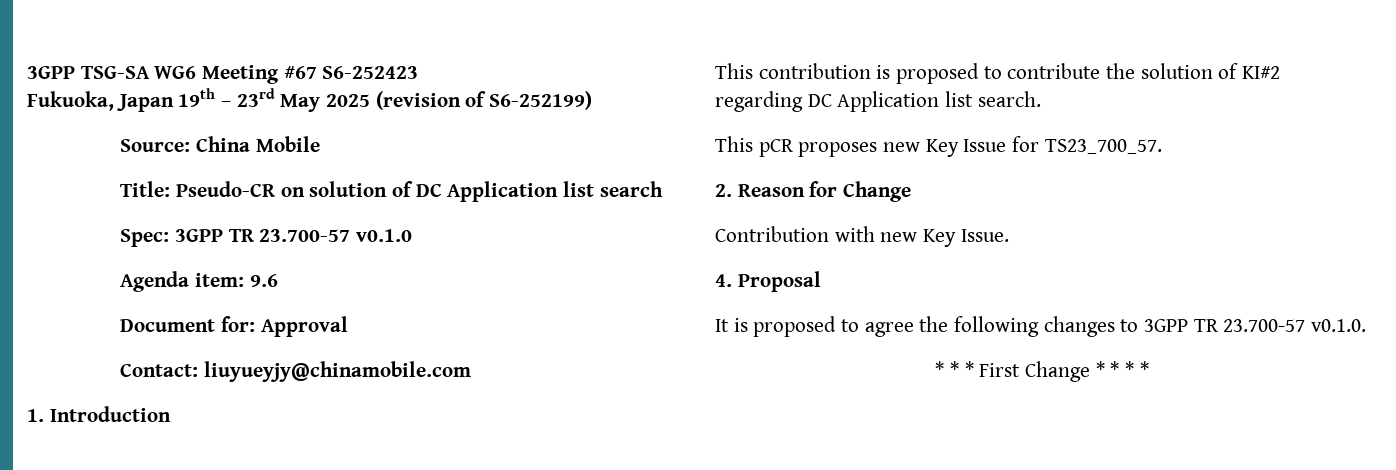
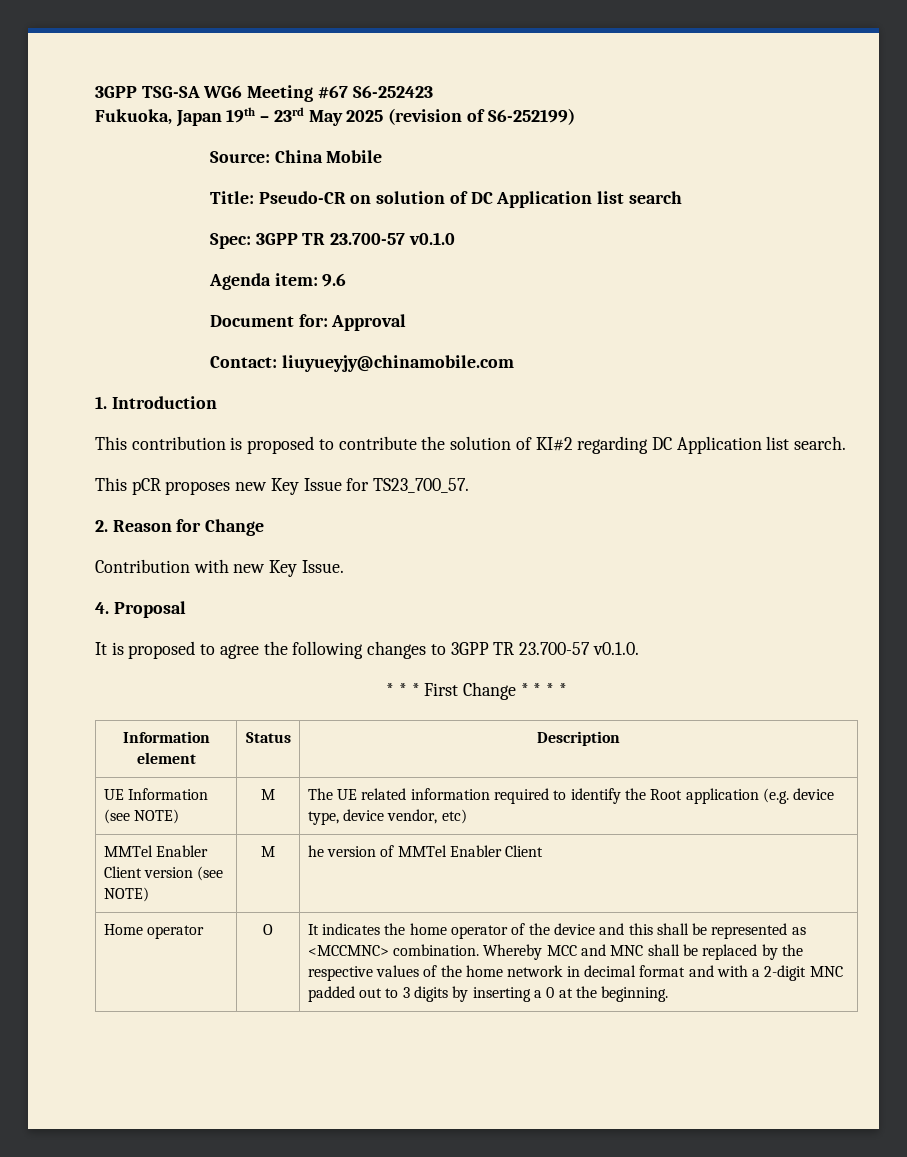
+ Information element | Status | Description
+ UE Information (see NOTE) | M | The UE related information required to identify the Root application (e.g. device type, device vendor, etc)
+ MMTel Enabler Client version (see NOTE) | M | he version of MMTel Enabler Client
+ Home operator | O | It indicates the home operator of the device and this shall be represented as <MCCMNC> combination. Whereby MCC and MNC shall be replaced by the respective values of the home network in decimal format and with a 2-digit MNC padded out to 3 digits by inserting a 0 at the beginning.

